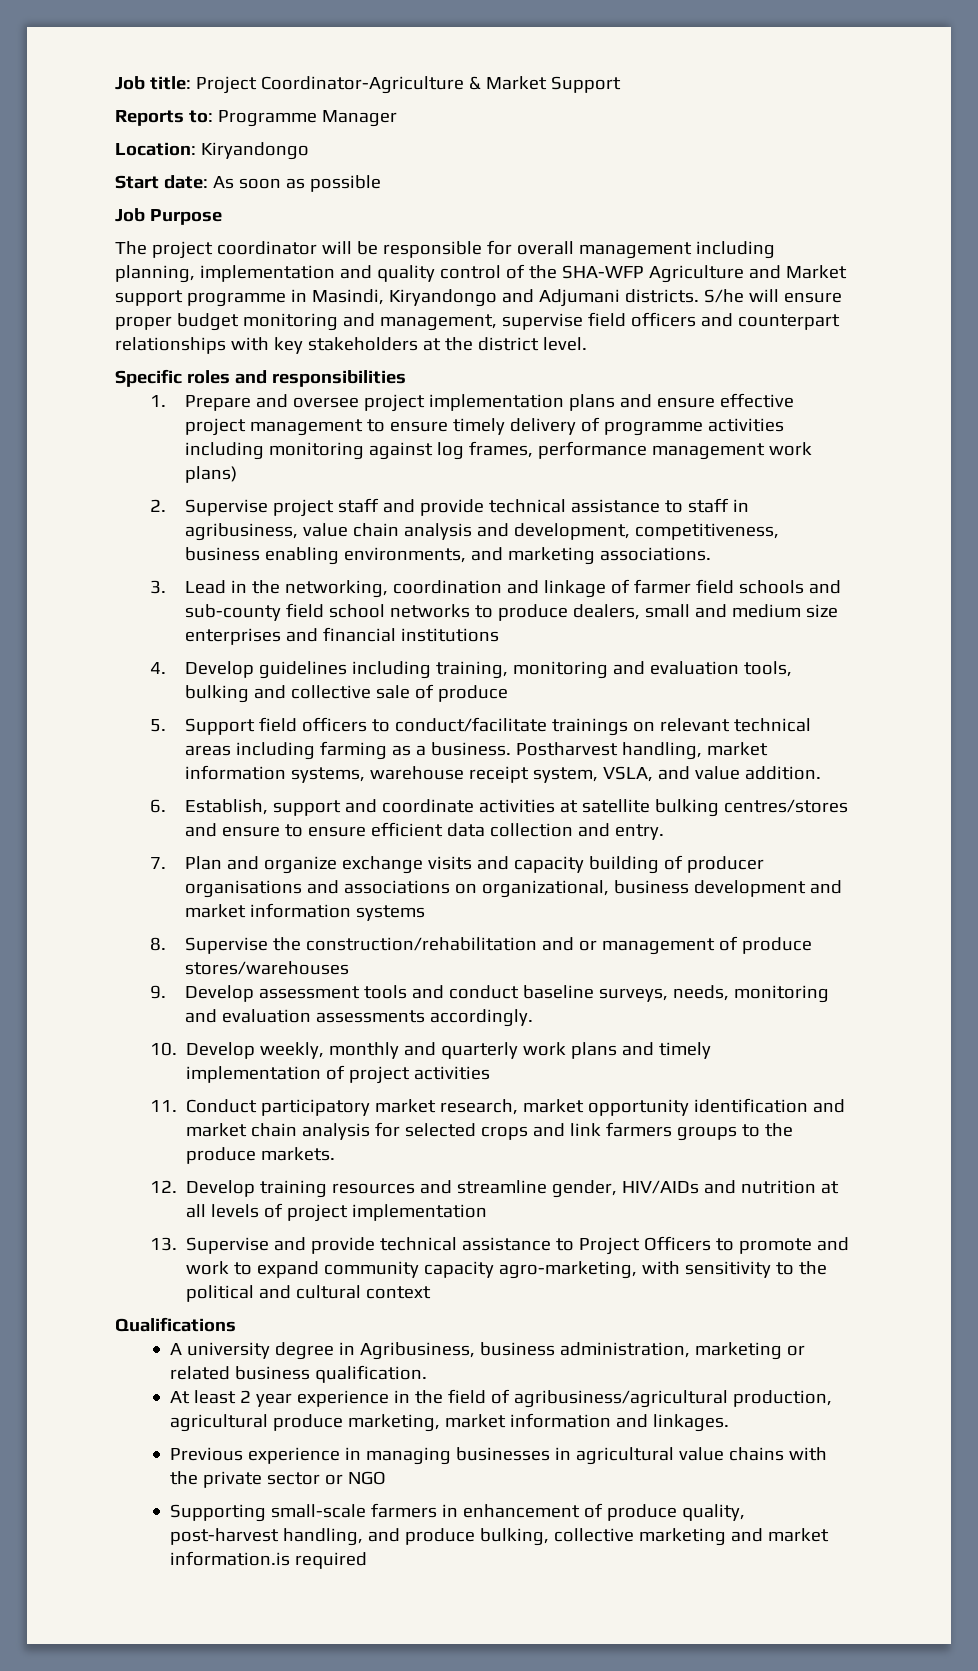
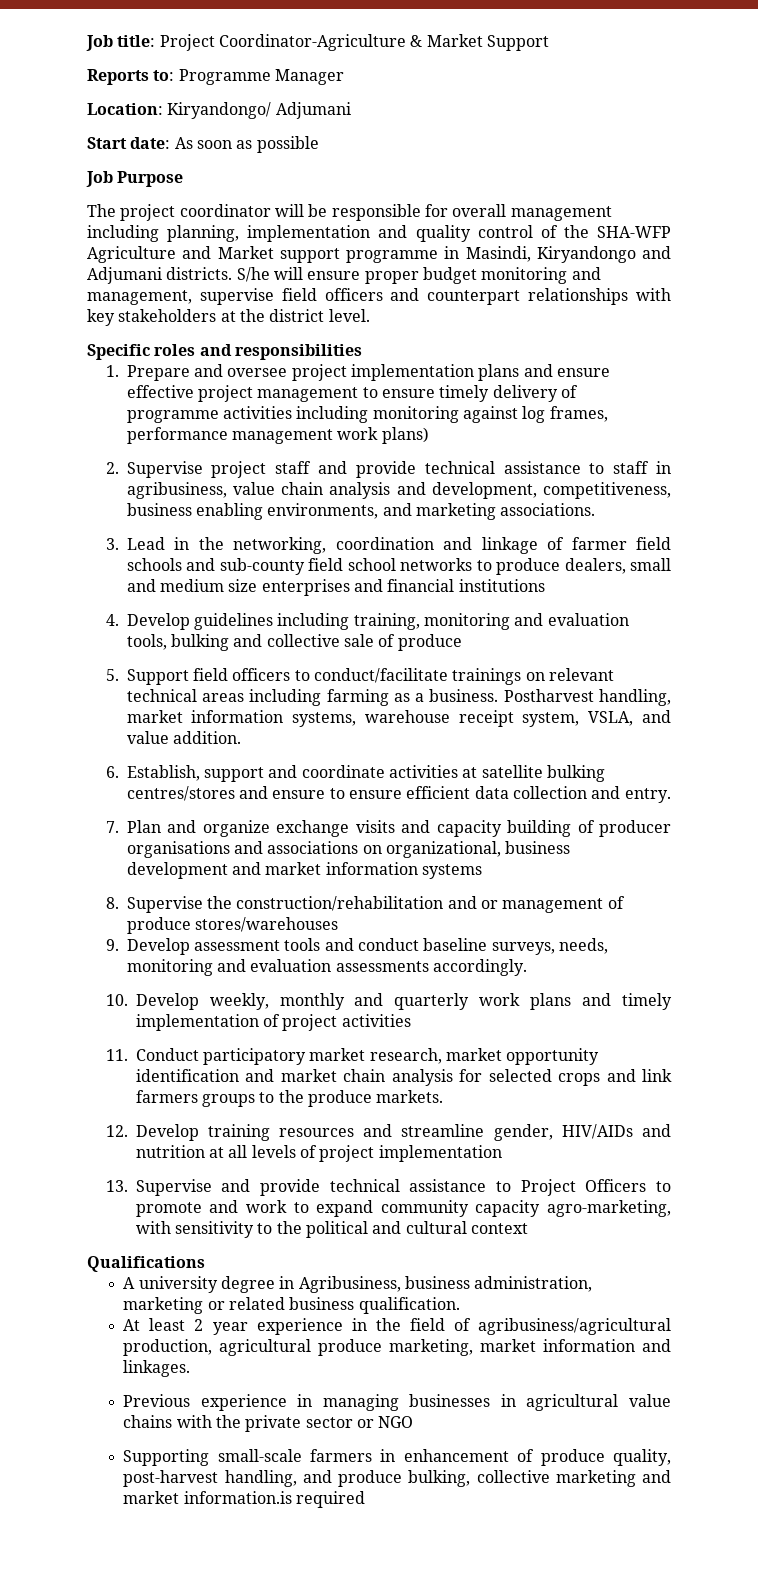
- Location: Kiryandongo
+ Location: Kiryandongo/ Adjumani

